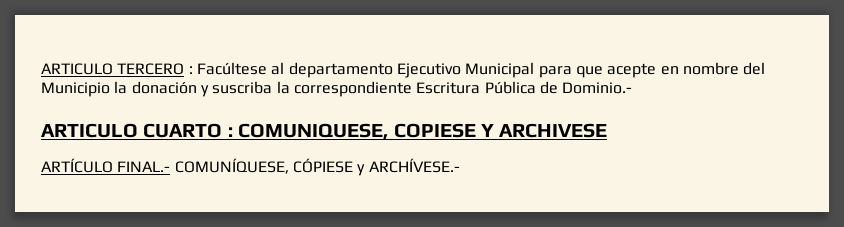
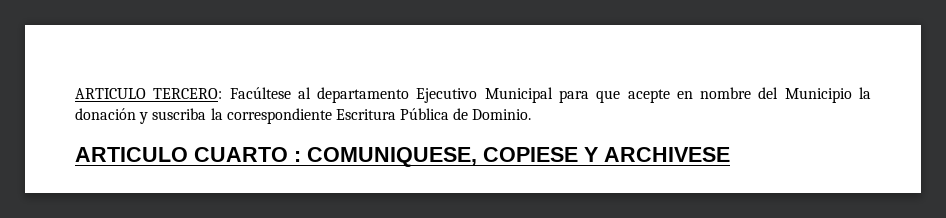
- ARTICULO TERCERO : Facúltese al departamento Ejecutivo Municipal para que acepte en nombre del Municipio la donación y suscriba la correspondiente Escritura Pública de Dominio.-
+ ARTICULO TERCERO: Facúltese al departamento Ejecutivo Municipal para que acepte en nombre del Municipio la donación y suscriba la correspondiente Escritura Pública de Dominio.
- ARTÍCULO FINAL.- COMUNÍQUESE, CÓPIESE y ARCHÍVESE.-

